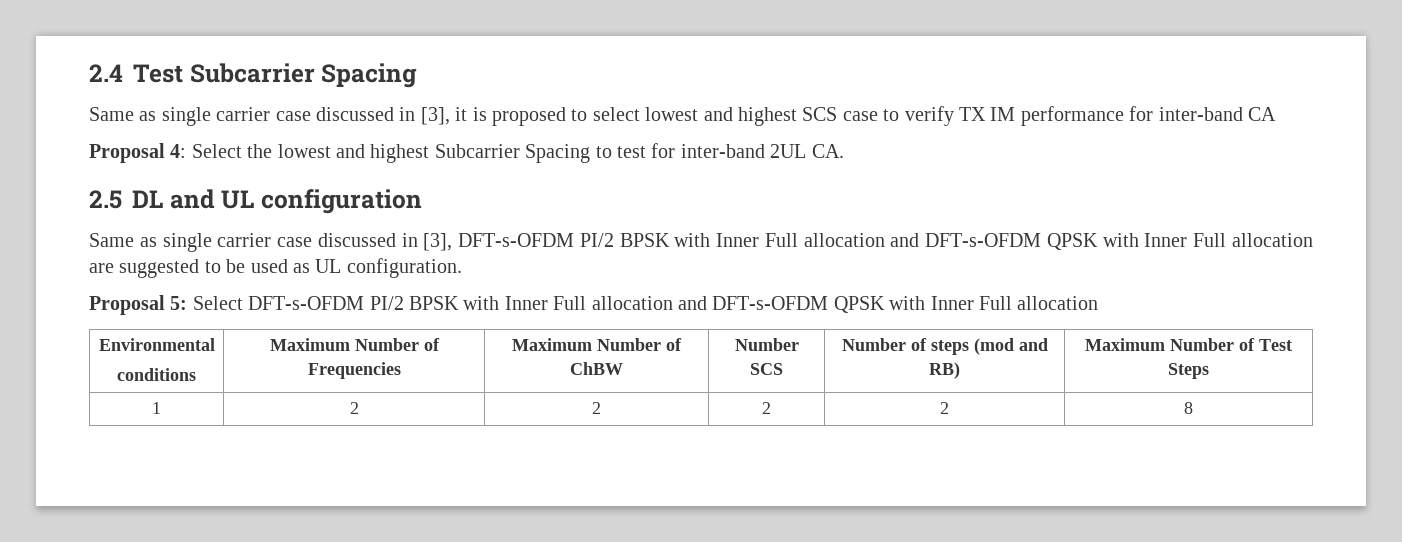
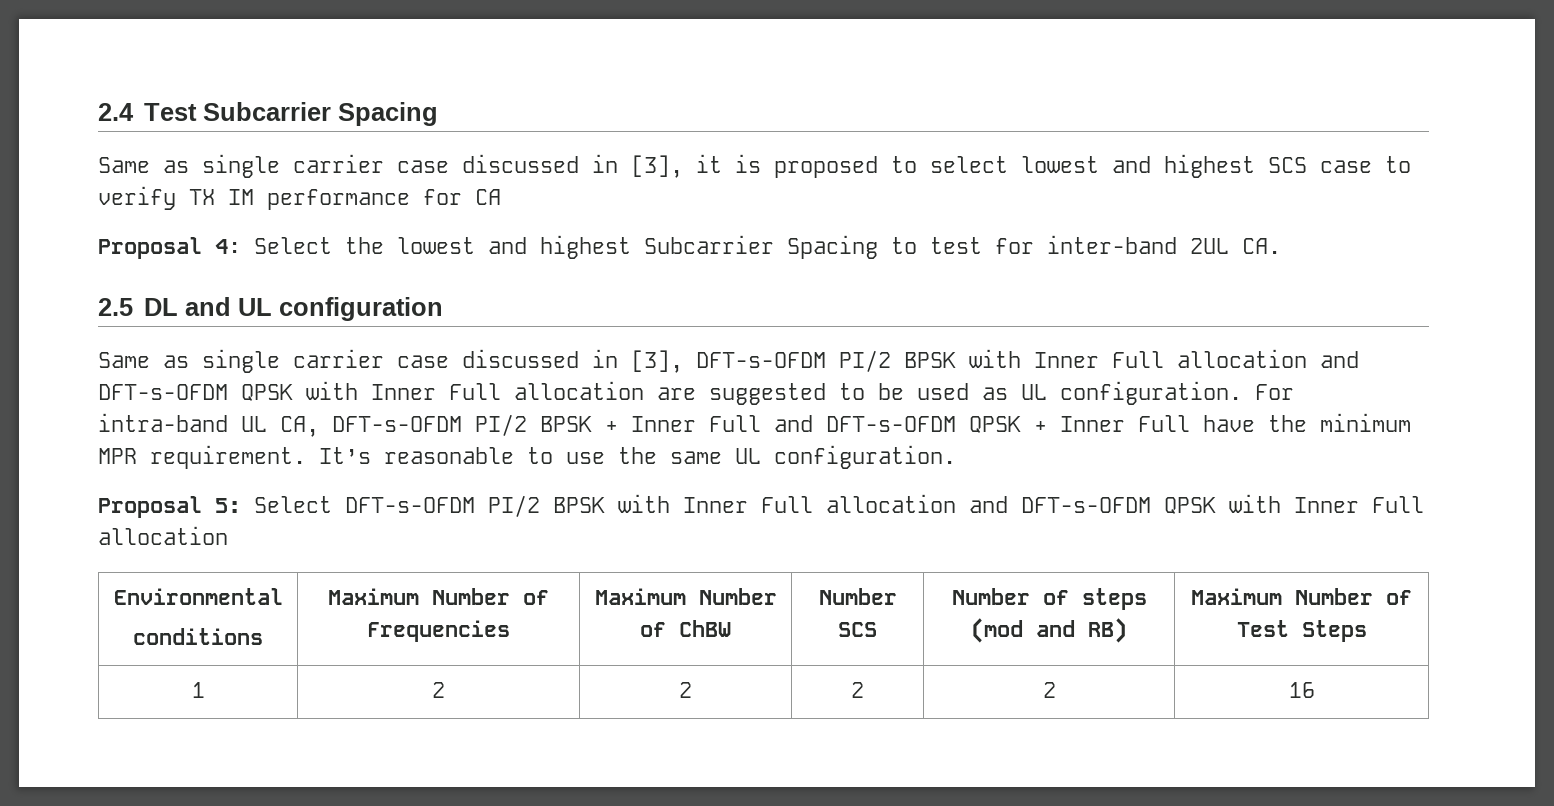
- Same as single carrier case discussed in [3], it is proposed to select lowest and highest SCS case to verify TX IM performance for inter-band CA
+ Same as single carrier case discussed in [3], it is proposed to select lowest and highest SCS case to verify TX IM performance for CA
+ For intra-band UL CA, DFT-s-OFDM PI/2 BPSK + Inner Full and DFT-s-OFDM QPSK + Inner Full have the minimum MPR requirement. It’s reasonable to use the same UL configuration.
- 1 | 2 | 2 | 2 | 2 | 8
+ 1 | 2 | 2 | 2 | 2 | 16

